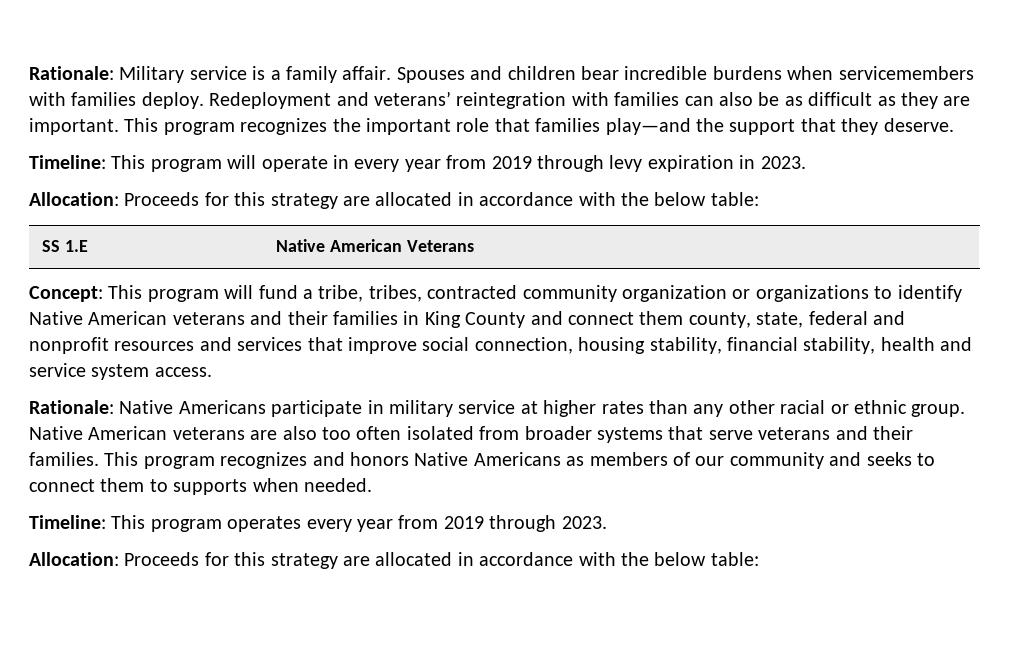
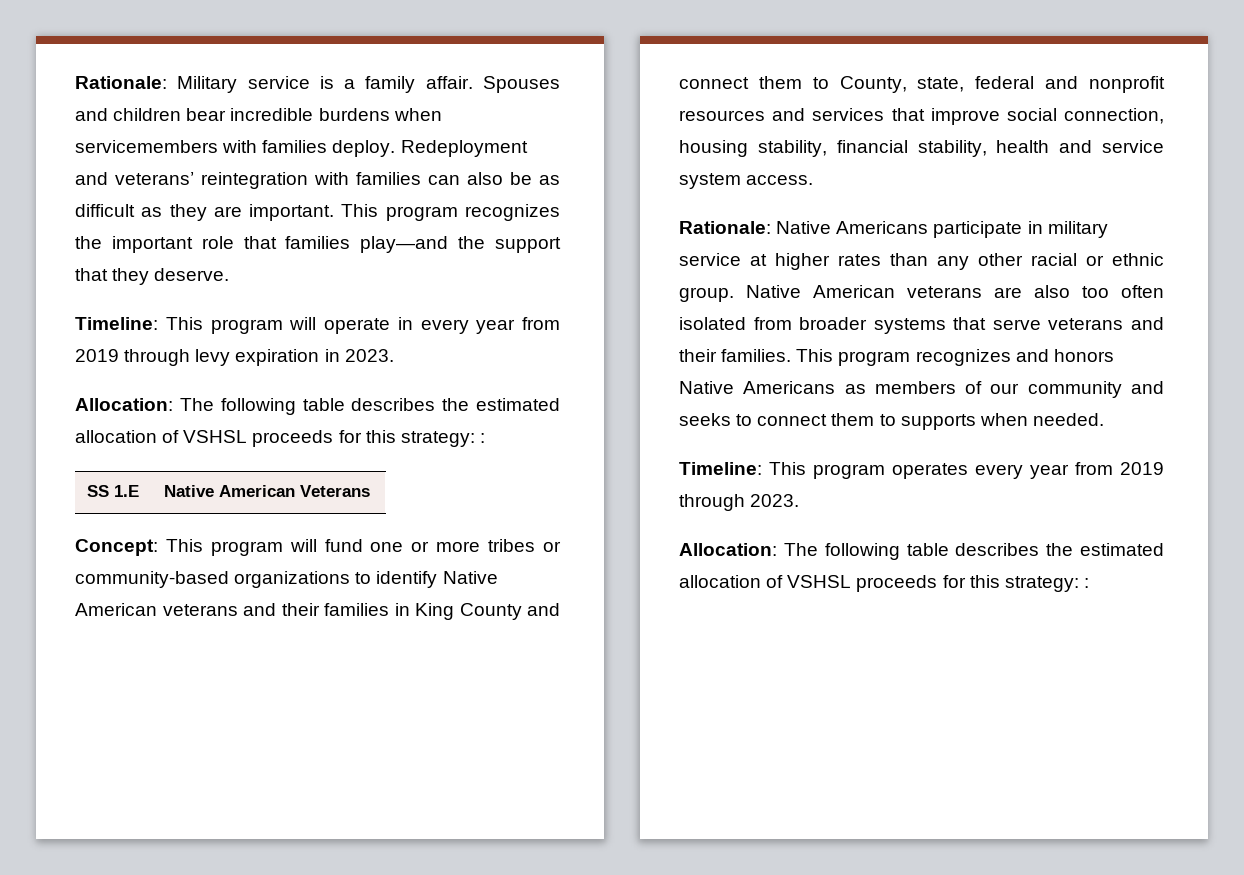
  Timeline: This program will operate in every year from 2019 through levy expiration in 2023.
- Allocation: Proceeds for this strategy are allocated in accordance with the below table:
+ Allocation: The following table describes the estimated allocation of VSHSL proceeds for this strategy: :
- Concept: This program will fund a tribe, tribes, contracted community organization or organizations to identify Native American veterans and their families in King County and connect them county, state, federal and nonprofit resources and services that improve social connection, housing stability, financial stability, health and service system access.
+ Concept: This program will fund one or more tribes or community-based organizations to identify Native American veterans and their families in King County and connect them to County, state, federal and nonprofit resources and services that improve social connection, housing stability, financial stability, health and service system access.
  Timeline: This program operates every year from 2019 through 2023.
- Allocation: Proceeds for this strategy are allocated in accordance with the below table:
+ Allocation: The following table describes the estimated allocation of VSHSL proceeds for this strategy: :

